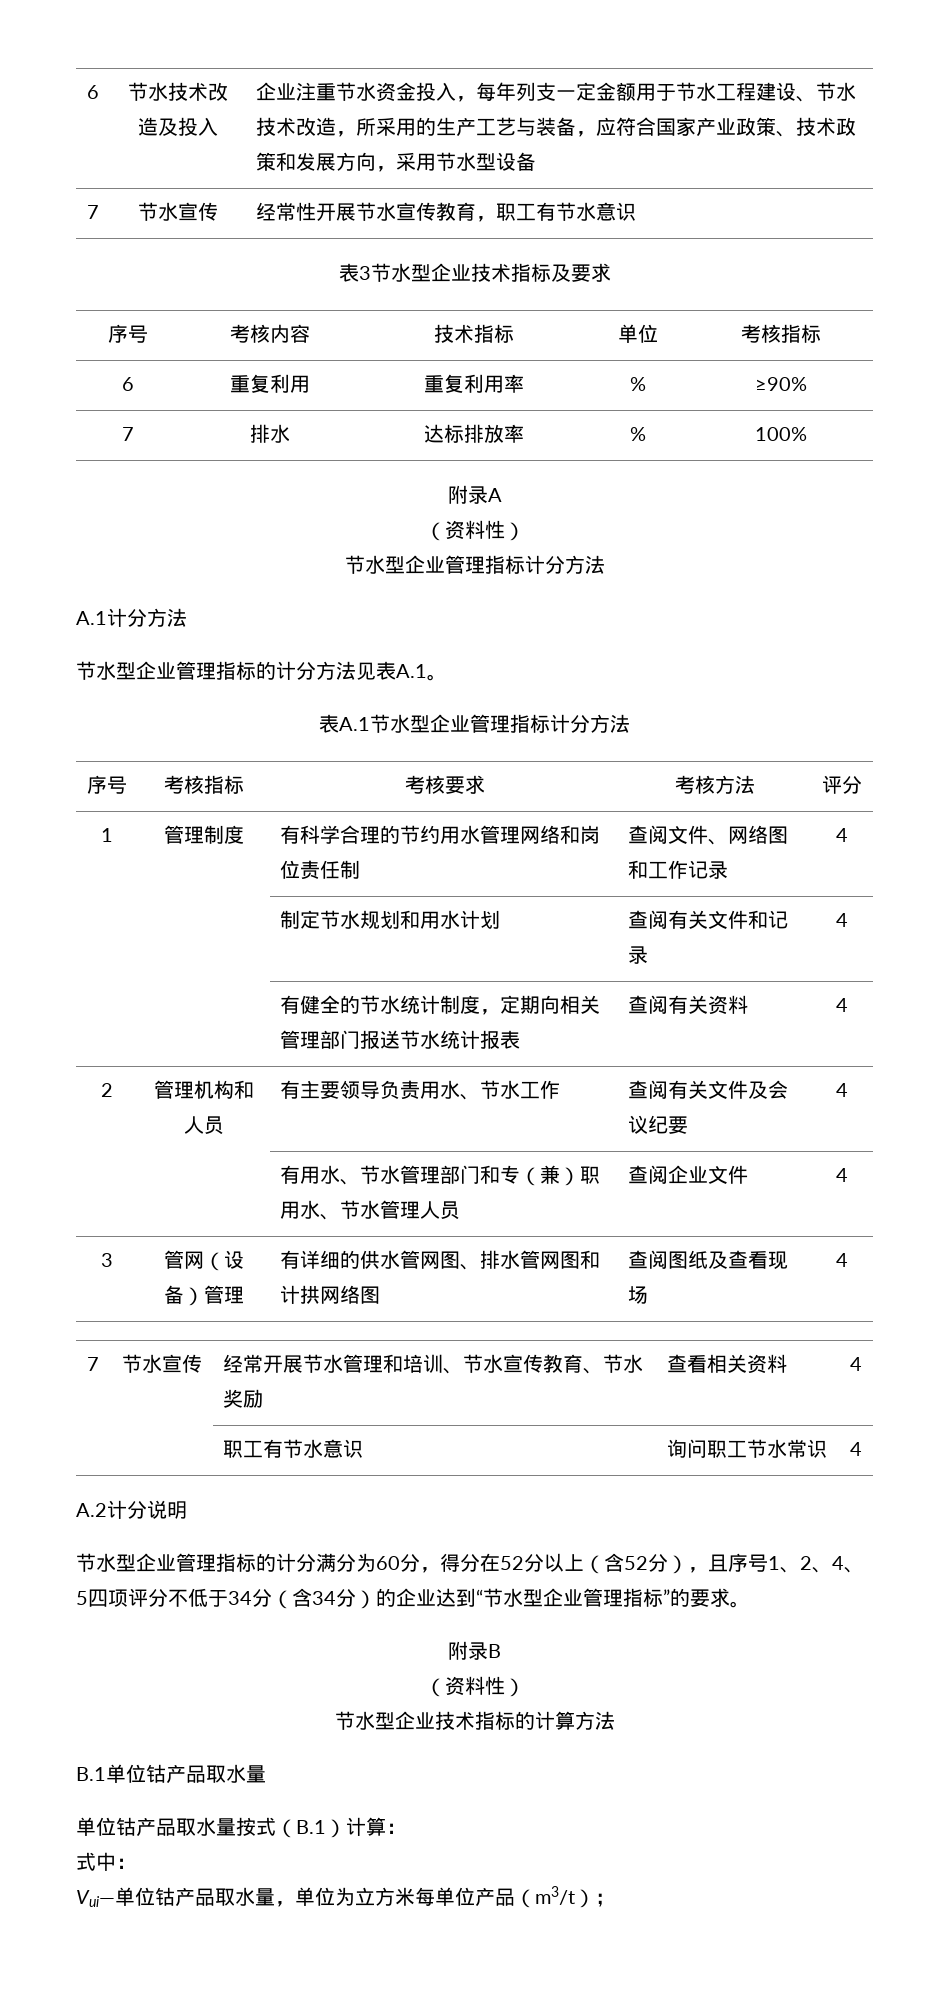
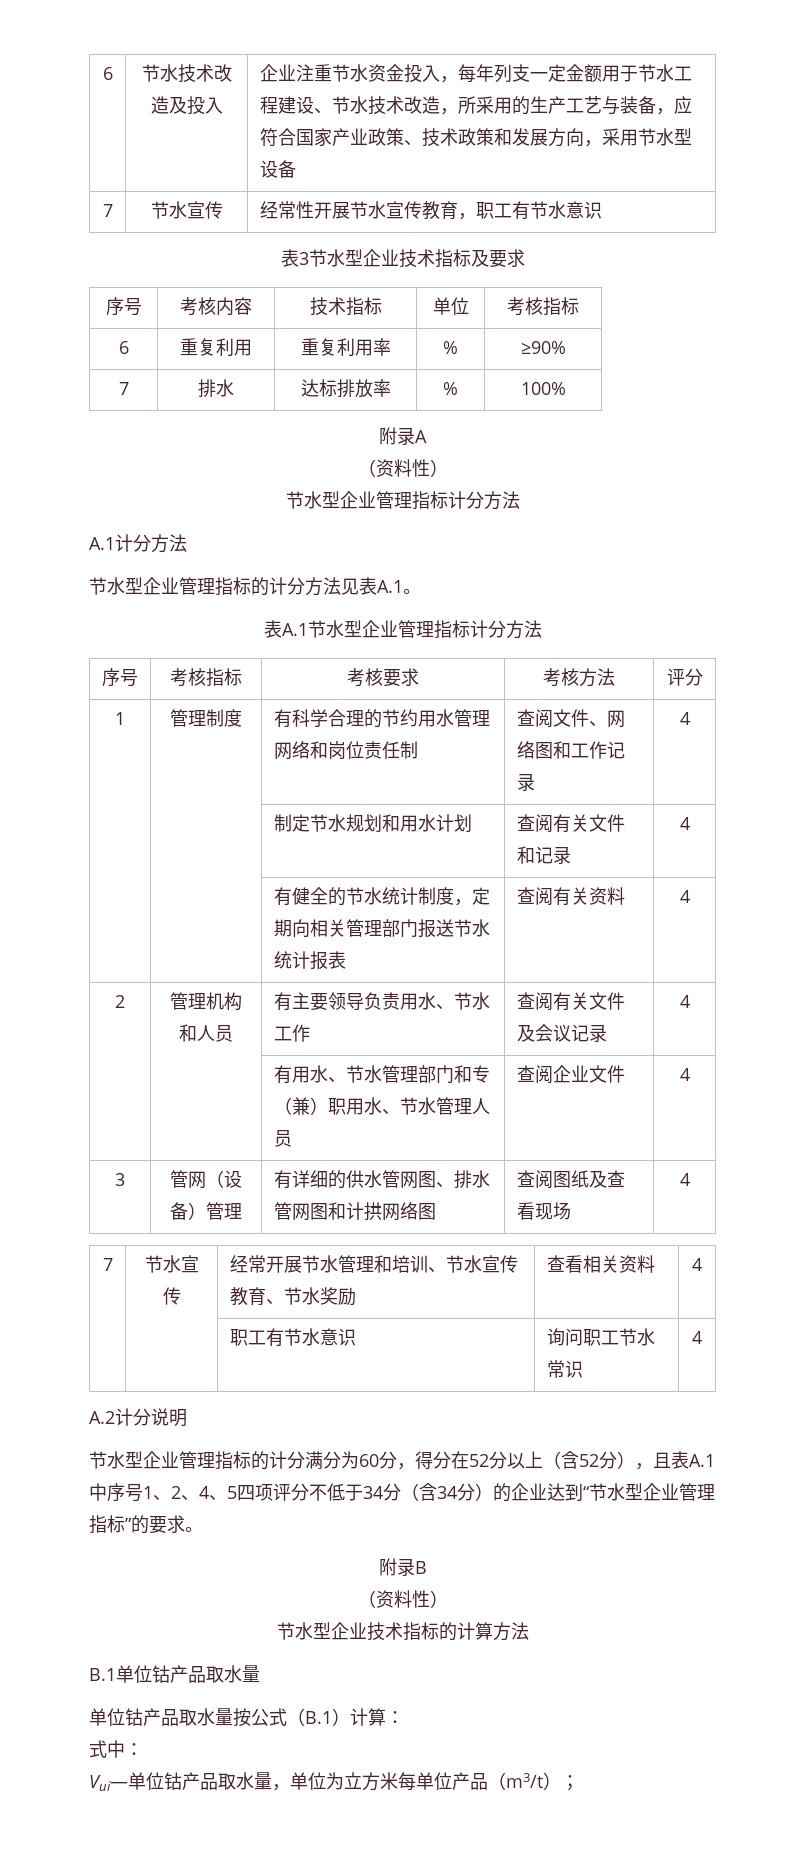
- 2 | 管理机构和人员 | 有主要领导负责用水、节水工作 | 查阅有关文件及会议纪要 | 4
+ 2 | 管理机构和人员 | 有主要领导负责用水、节水工作 | 查阅有关文件及会议记录 | 4
- 节水型企业管理指标的计分满分为60分，得分在52分以上（含52分），且序号1、2、4、5四项评分不低于34分（含34分）的企业达到“节水型企业管理指标”的要求。
+ 节水型企业管理指标的计分满分为60分，得分在52分以上（含52分），且表A.1中序号1、2、4、5四项评分不低于34分（含34分）的企业达到“节水型企业管理指标”的要求。
- 单位钴产品取水量按式（B.1）计算：
+ 单位钴产品取水量按公式（B.1）计算：

